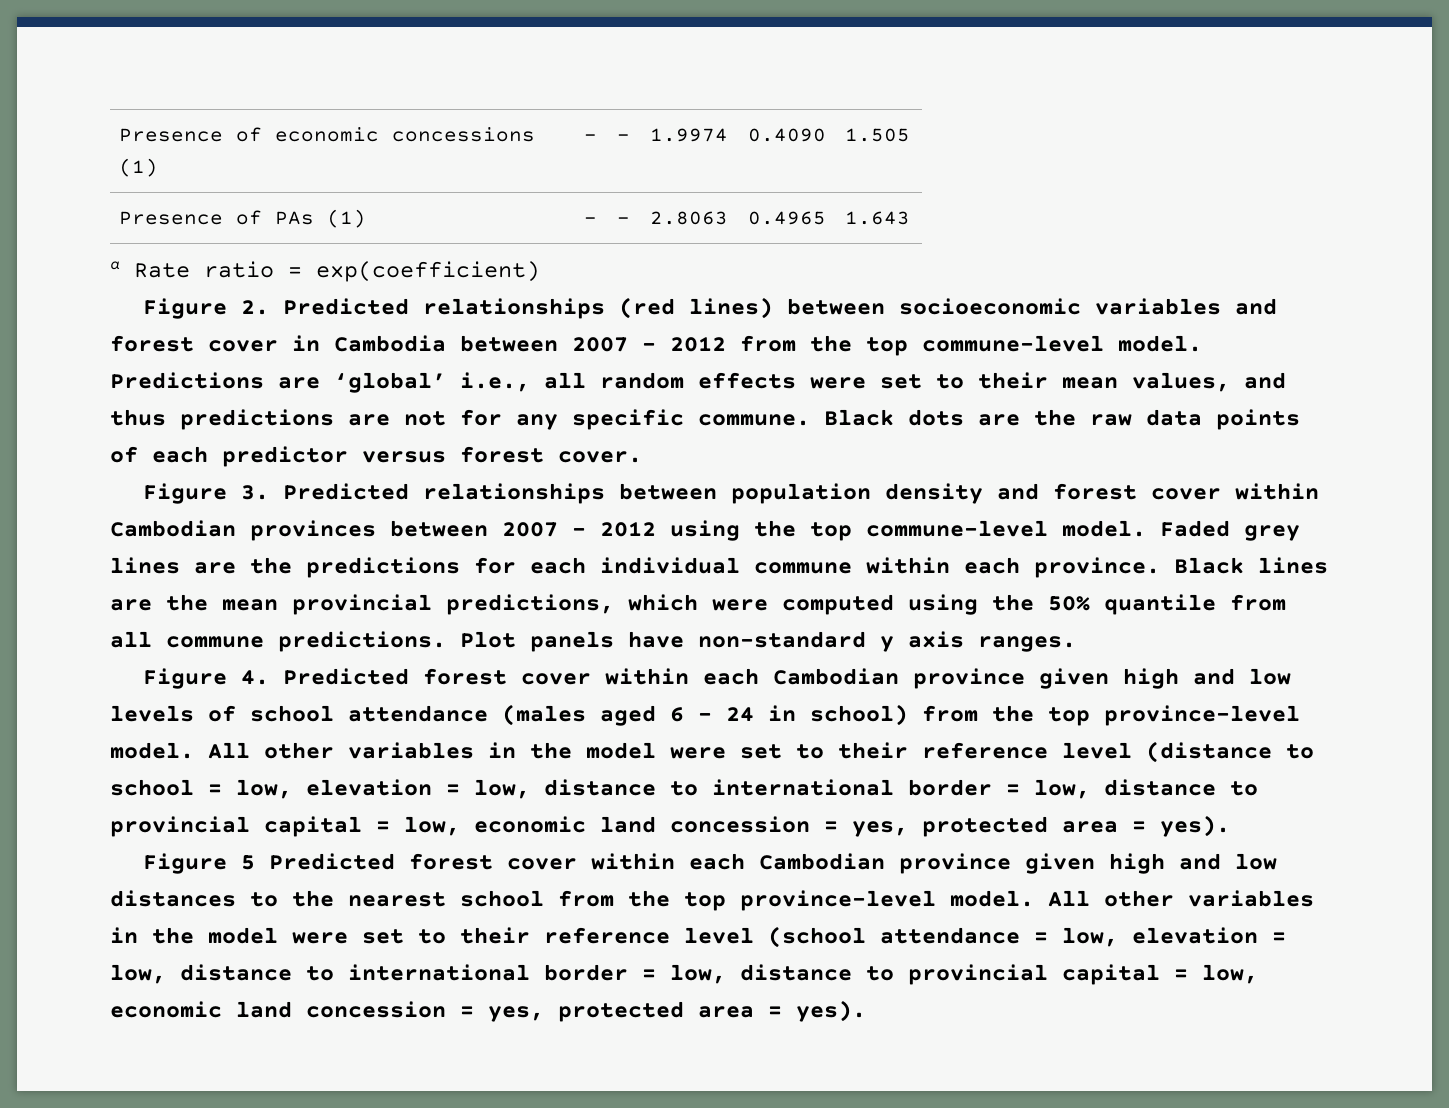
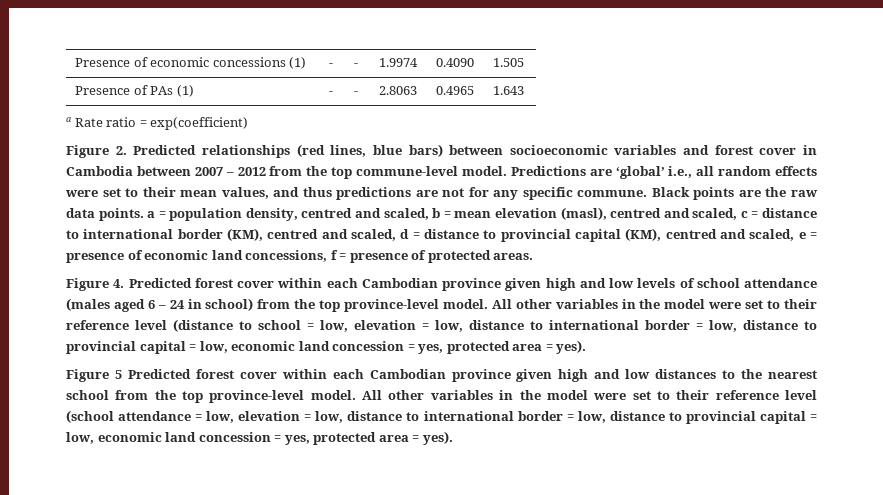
- Figure 2. Predicted relationships (red lines) between socioeconomic variables and forest cover in Cambodia between 2007 – 2012 from the top commune-level model.
+ Figure 2. Predicted relationships (red lines, blue bars) between socioeconomic variables and forest cover in Cambodia between 2007 – 2012 from the top commune-level model.
- Black dots are the raw data points of each predictor versus forest cover.
- Figure 3. Predicted relationships between population density and forest cover within Cambodian provinces between 2007 – 2012 using the top commune-level model. Faded grey lines are the predictions for each individual commune within each province. Black lines are the mean provincial predictions, which were computed using the 50% quantile from all commune predictions. Plot panels have non-standard y axis ranges.
+ Black points are the raw data points. a = population density, centred and scaled, b = mean elevation (masl), centred and scaled, c = distance to international border (KM), centred and scaled, d = distance to provincial capital (KM), centred and scaled, e = presence of economic land concessions, f = presence of protected areas.

